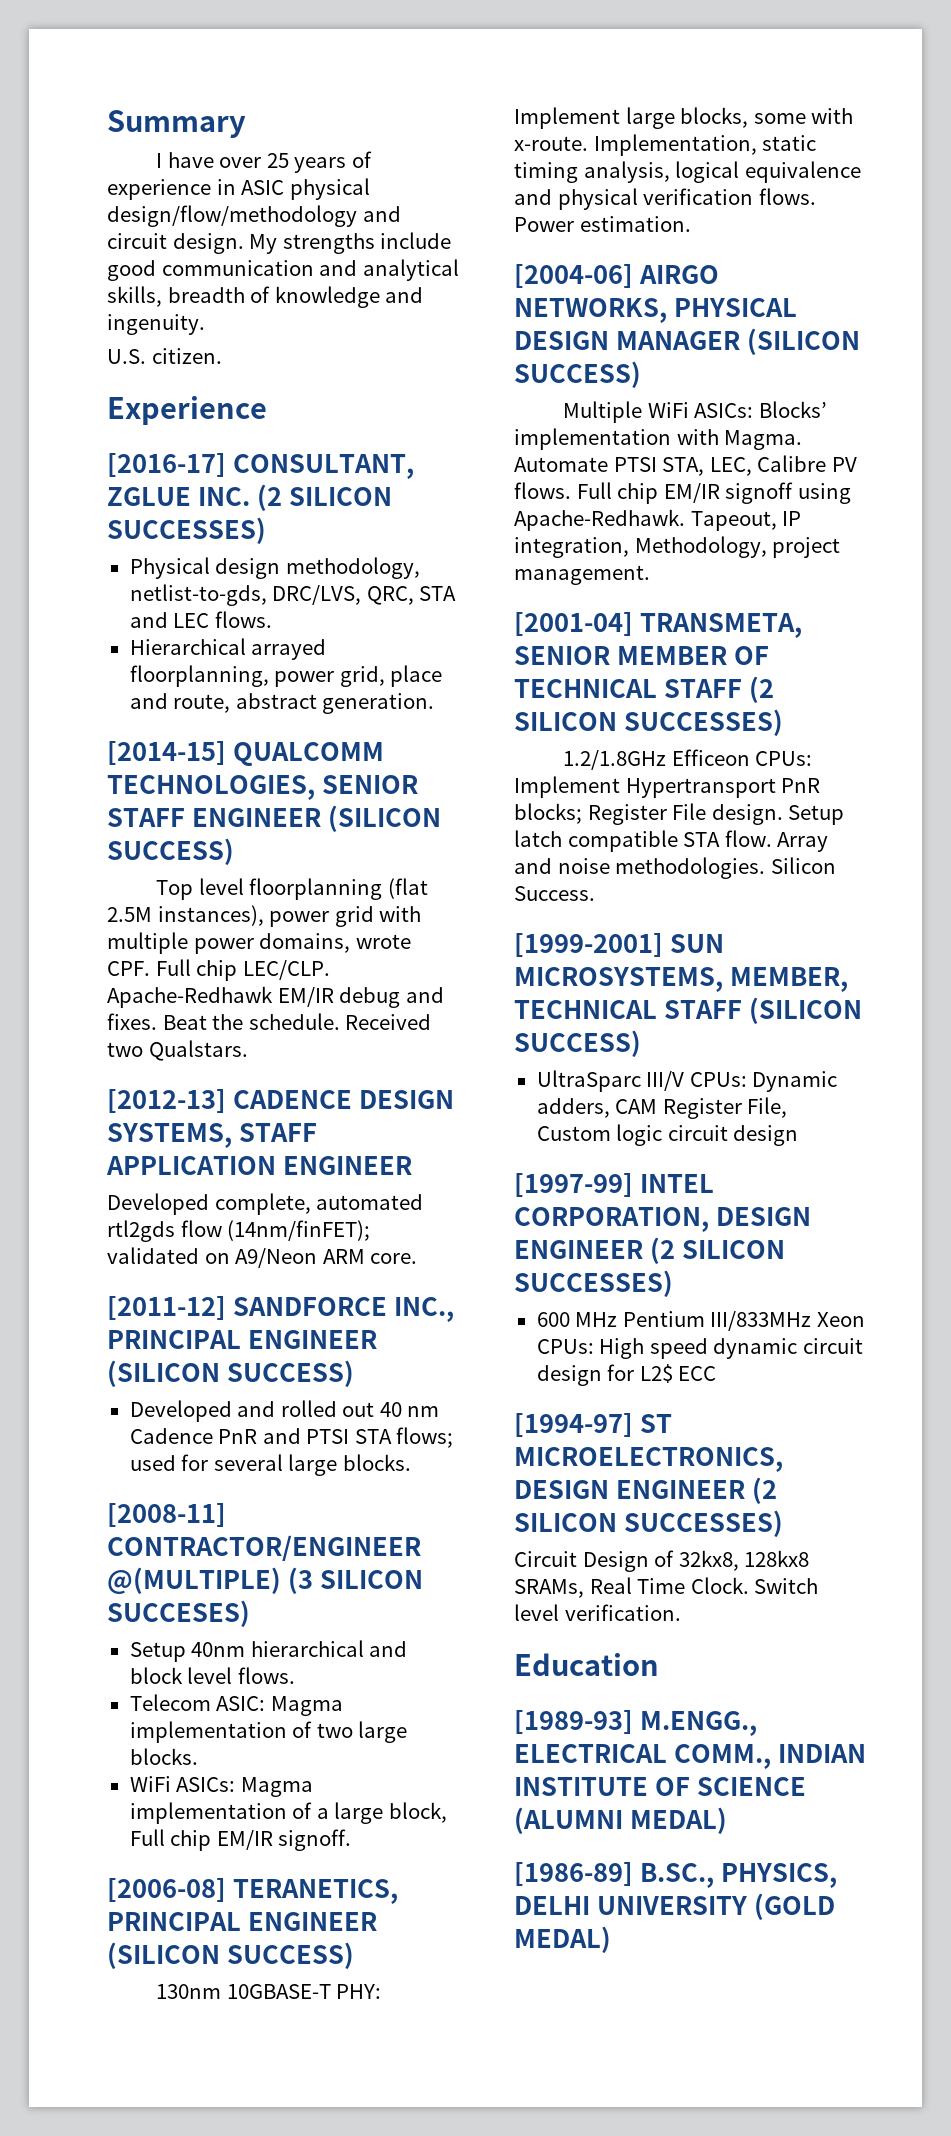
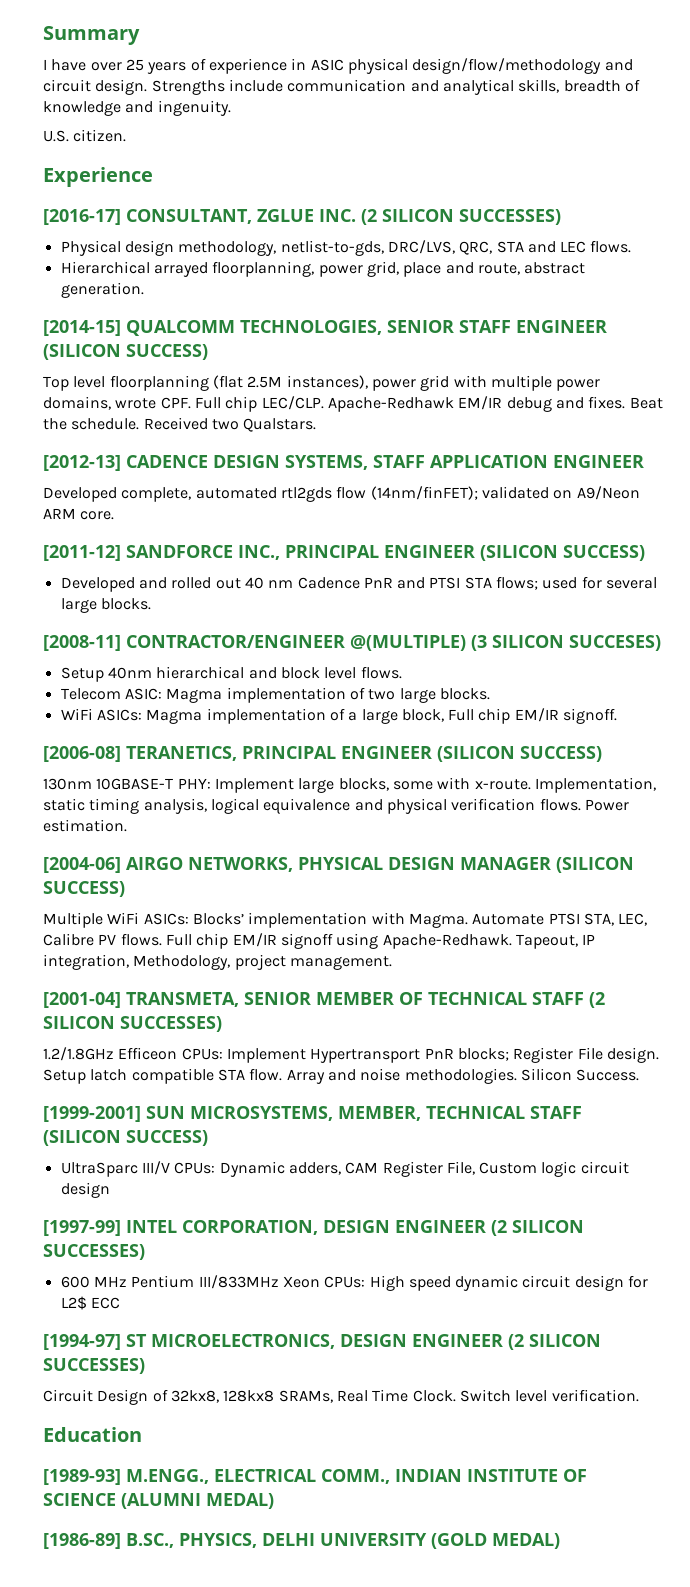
- My strengths include good communication and analytical skills, breadth of knowledge and ingenuity.
+ Strengths include communication and analytical skills, breadth of knowledge and ingenuity.

